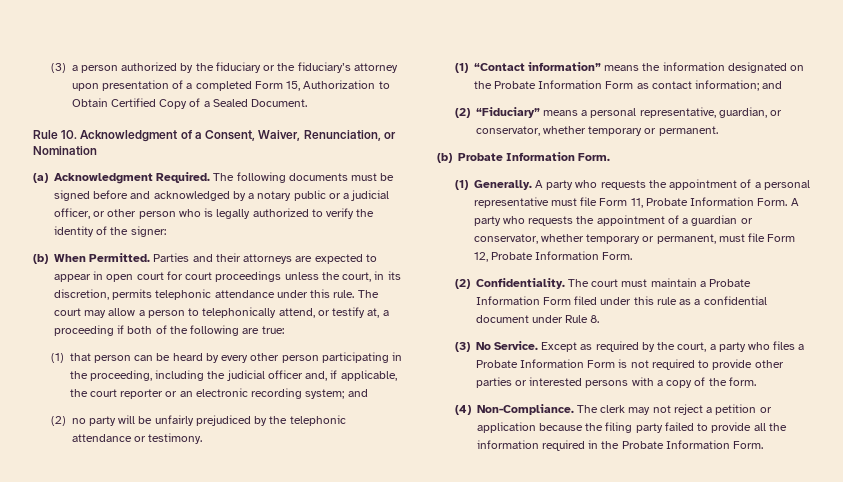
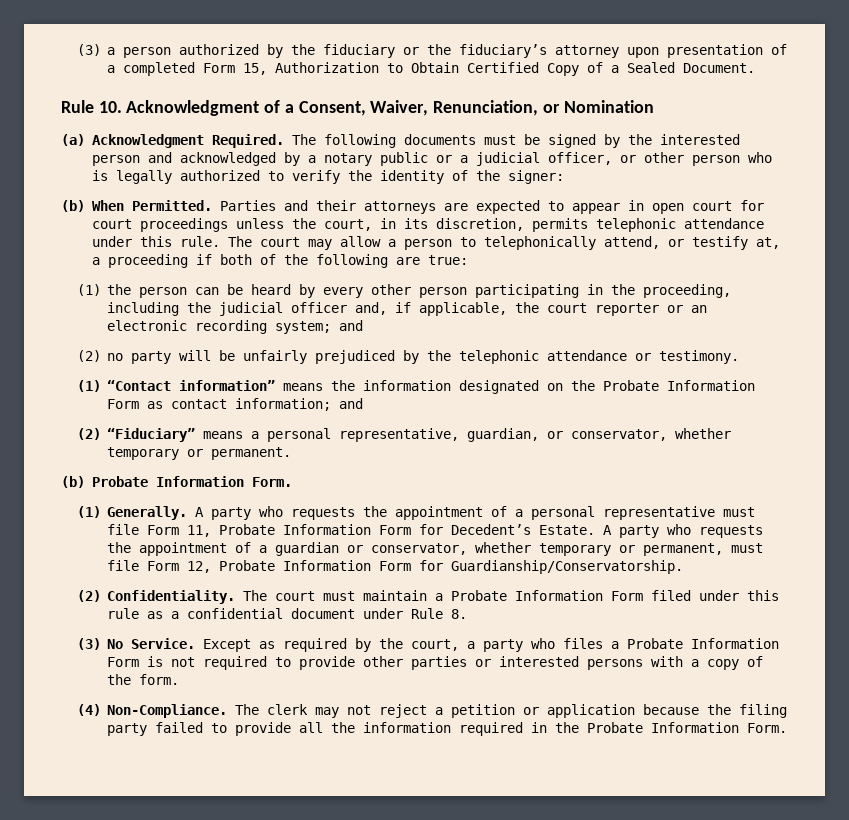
- The following documents must be signed before and acknowledged by a notary public or a judicial officer, or other person who is legally authorized to verify the identity of the signer:
+ The following documents must be signed by the interested person and acknowledged by a notary public or a judicial officer, or other person who is legally authorized to verify the identity of the signer:
- (1) that person can be heard by every other person participating in the proceeding, including the judicial officer and, if applicable, the court reporter or an electronic recording system; and
+ (1) the person can be heard by every other person participating in the proceeding, including the judicial officer and, if applicable, the court reporter or an electronic recording system; and
- A party who requests the appointment of a personal representative must file Form 11, Probate Information Form.
+ A party who requests the appointment of a personal representative must file Form 11, Probate Information Form for Decedent’s Estate.
- A party who requests the appointment of a guardian or conservator, whether temporary or permanent, must file Form 12, Probate Information Form.
+ A party who requests the appointment of a guardian or conservator, whether temporary or permanent, must file Form 12, Probate Information Form for Guardianship/Conservatorship.

